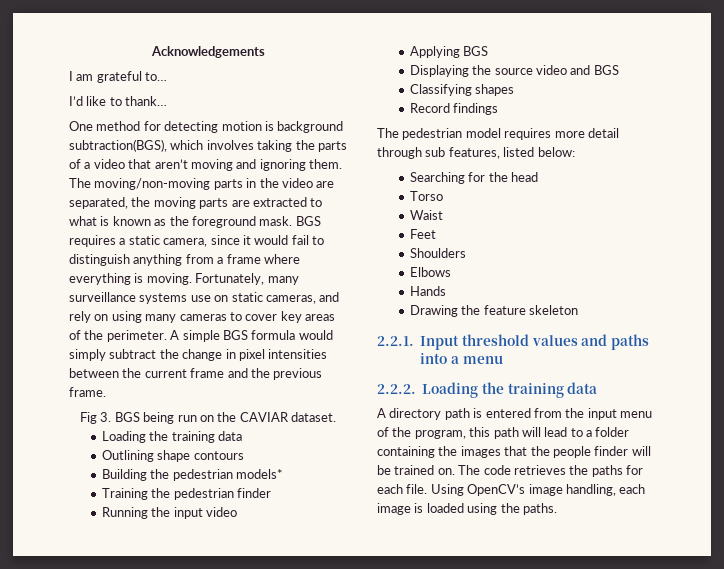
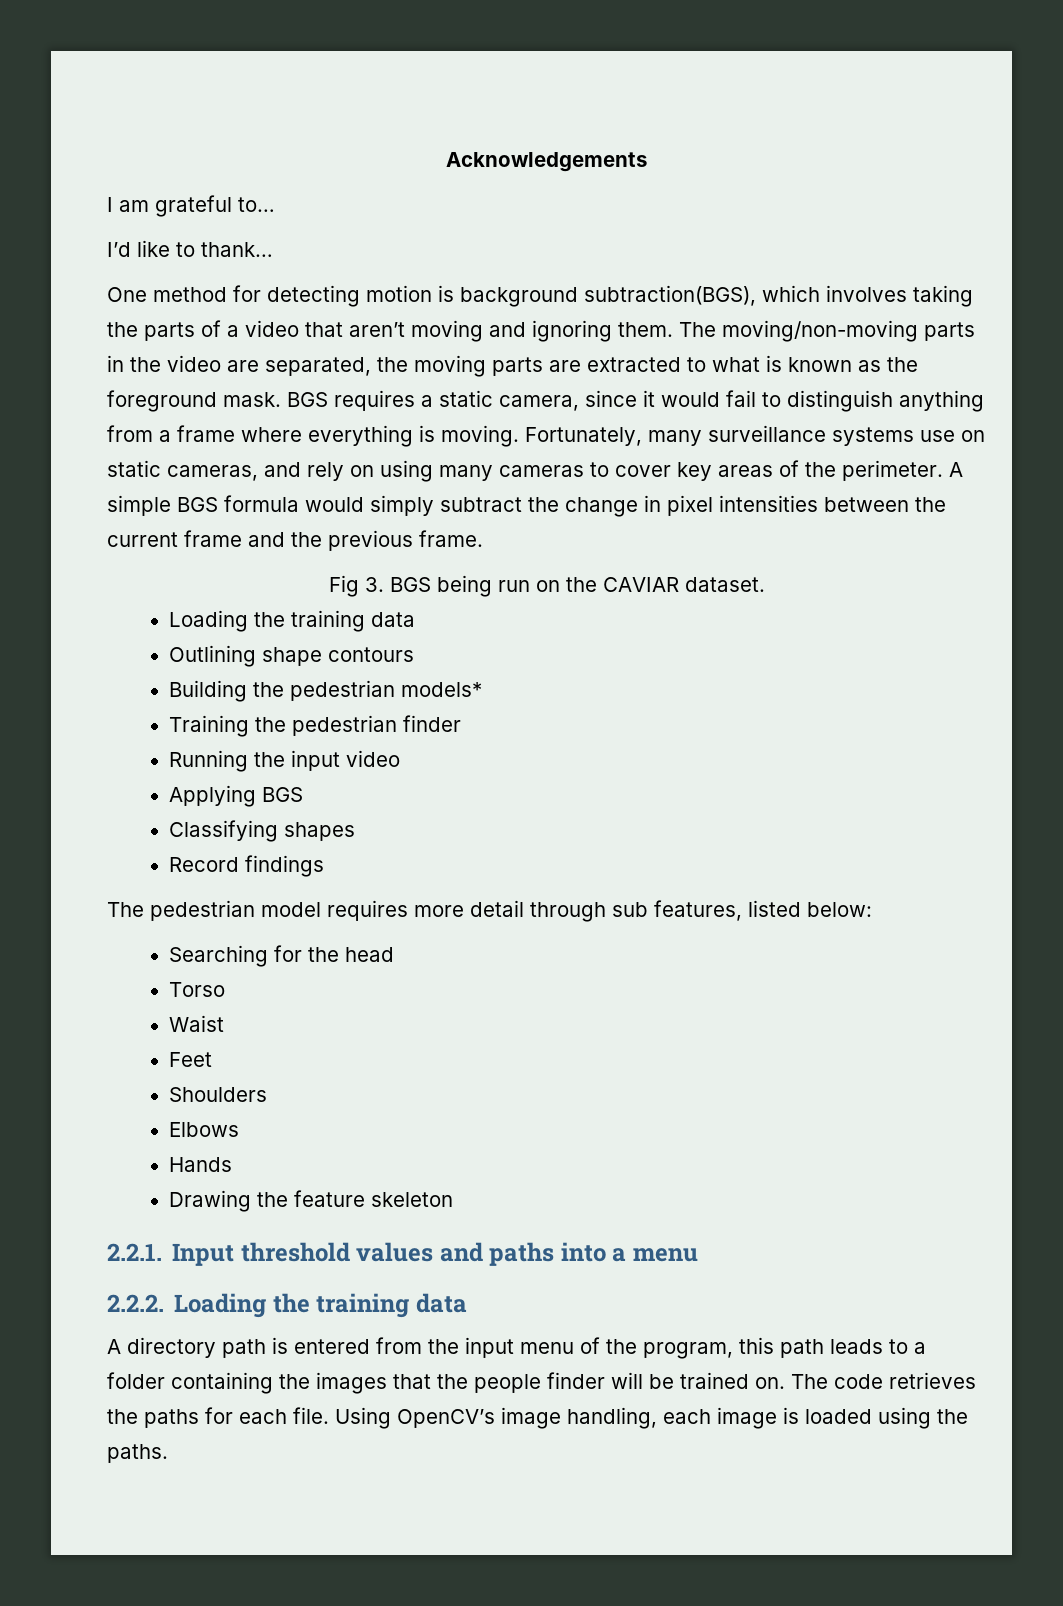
- Displaying the source video and BGS
- A directory path is entered from the input menu of the program, this path will lead to a folder containing the images that the people finder will be trained on.
+ A directory path is entered from the input menu of the program, this path leads to a folder containing the images that the people finder will be trained on.

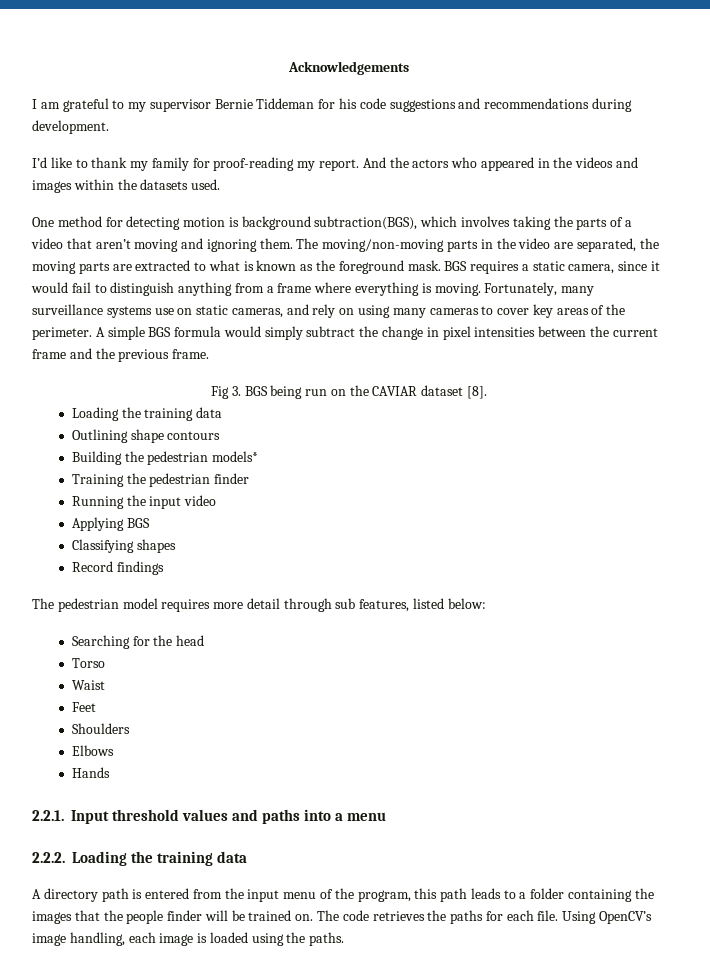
- I am grateful to…
- I’d like to thank…
+ I am grateful to my supervisor Bernie Tiddeman for his code suggestions and recommendations during development.
+ I’d like to thank my family for proof-reading my report. And the actors who appeared in the videos and images within the datasets used.
- Fig 3. BGS being run on the CAVIAR dataset.
+ Fig 3. BGS being run on the CAVIAR dataset [8].
- Drawing the feature skeleton

